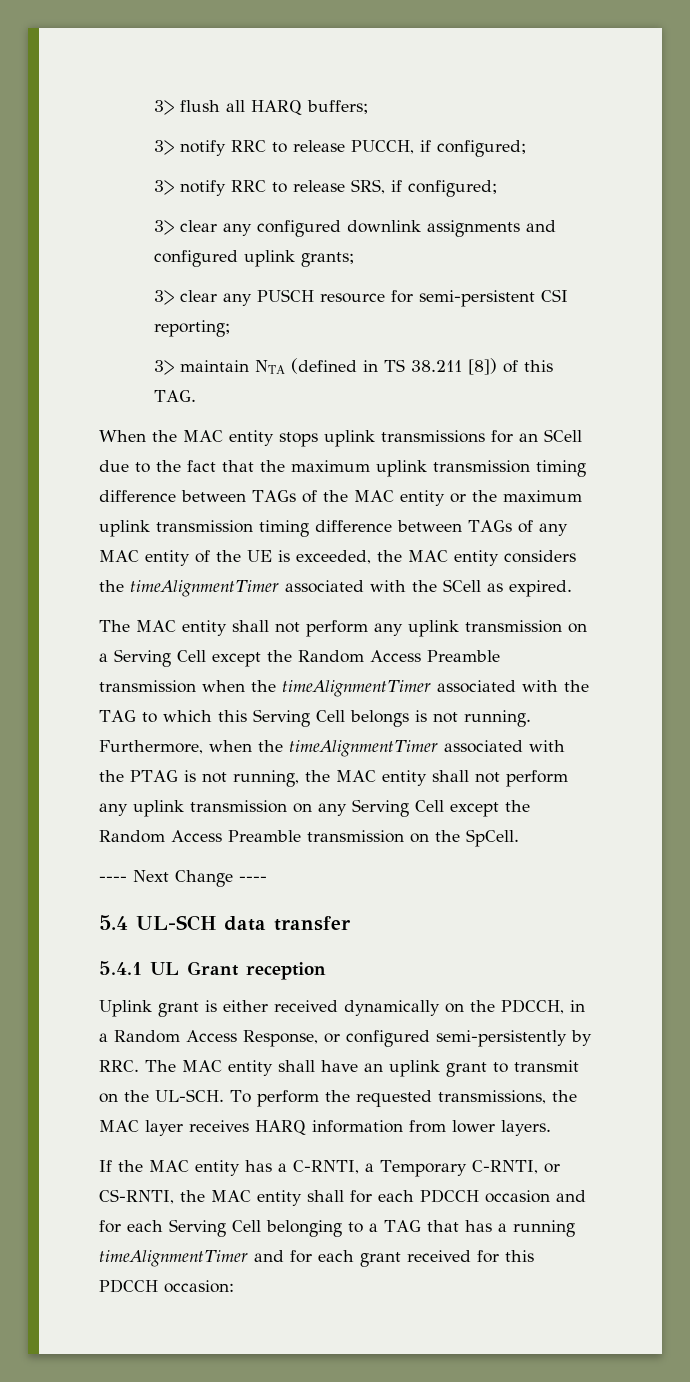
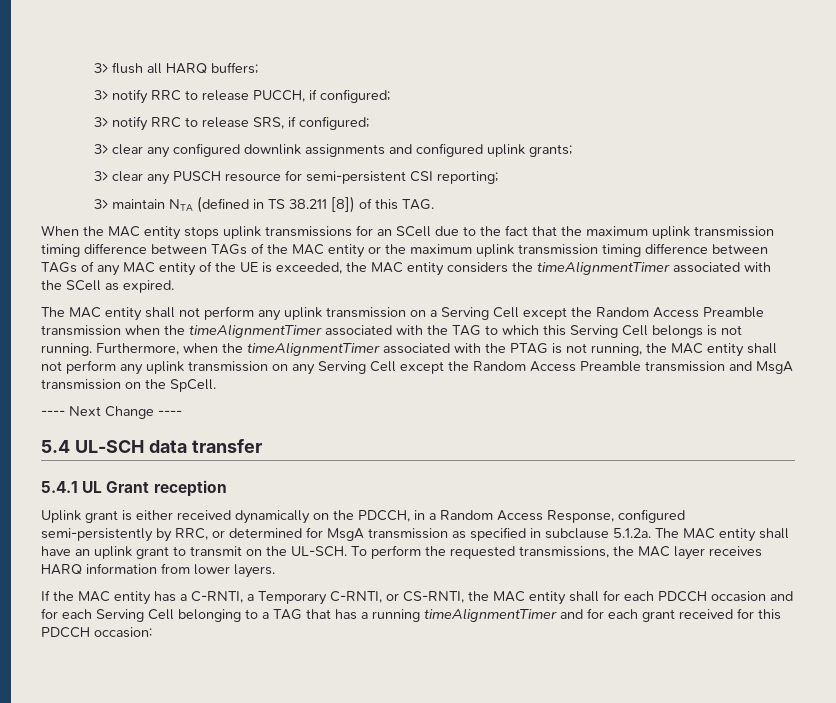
- Furthermore, when the timeAlignmentTimer associated with the PTAG is not running, the MAC entity shall not perform any uplink transmission on any Serving Cell except the Random Access Preamble transmission on the SpCell.
+ Furthermore, when the timeAlignmentTimer associated with the PTAG is not running, the MAC entity shall not perform any uplink transmission on any Serving Cell except the Random Access Preamble transmission and MsgA transmission on the SpCell.
- Uplink grant is either received dynamically on the PDCCH, in a Random Access Response, or configured semi-persistently by RRC. The MAC entity shall have an uplink grant to transmit on the UL-SCH.
+ Uplink grant is either received dynamically on the PDCCH, in a Random Access Response, configured semi-persistently by RRC, or determined for MsgA transmission as specified in subclause 5.1.2a. The MAC entity shall have an uplink grant to transmit on the UL-SCH.

